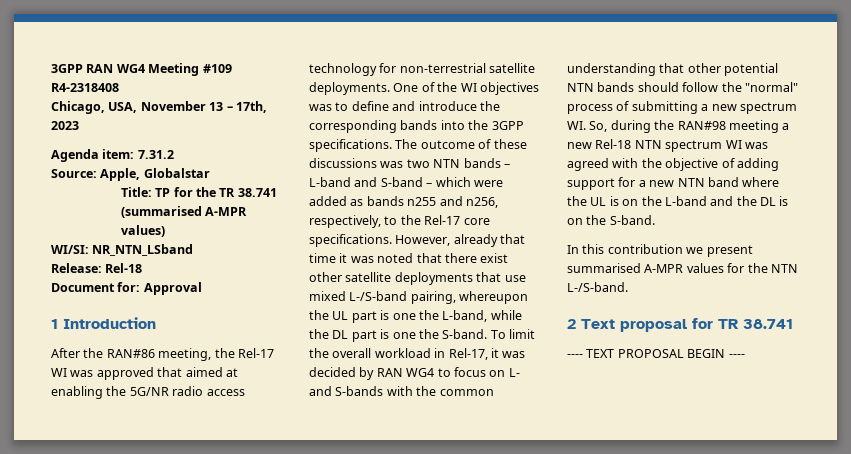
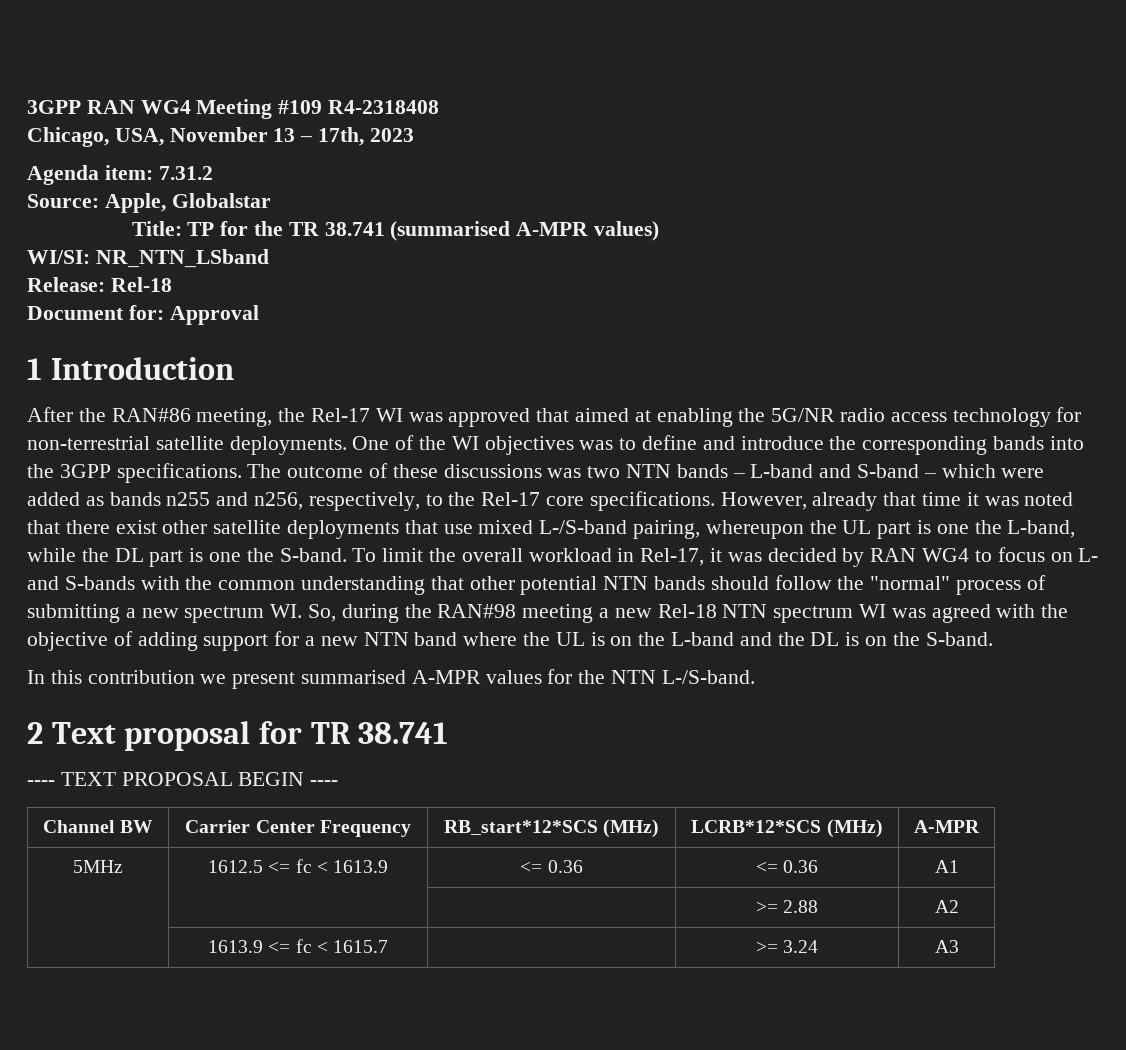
+ Channel BW | Carrier Center Frequency | RB_start*12*SCS (MHz) | LCRB*12*SCS (MHz) | A-MPR
+ 5MHz | 1612.5 <= fc < 1613.9 | <= 0.36 | <= 0.36 | A1
+ | | | >= 2.88 | A2
+ | 1613.9 <= fc < 1615.7 | | >= 3.24 | A3

